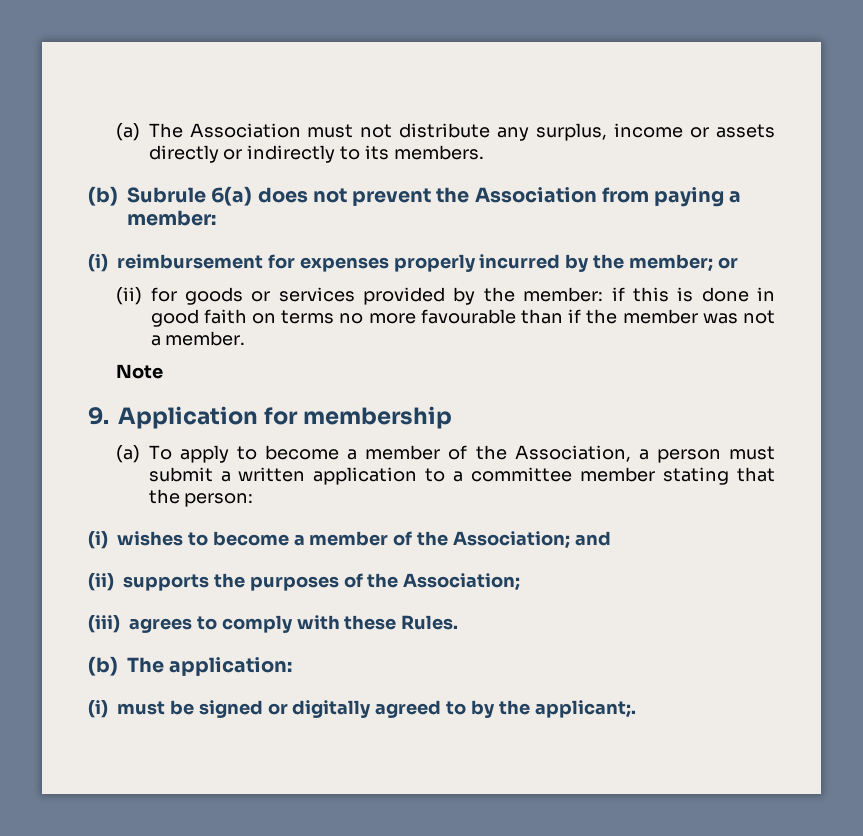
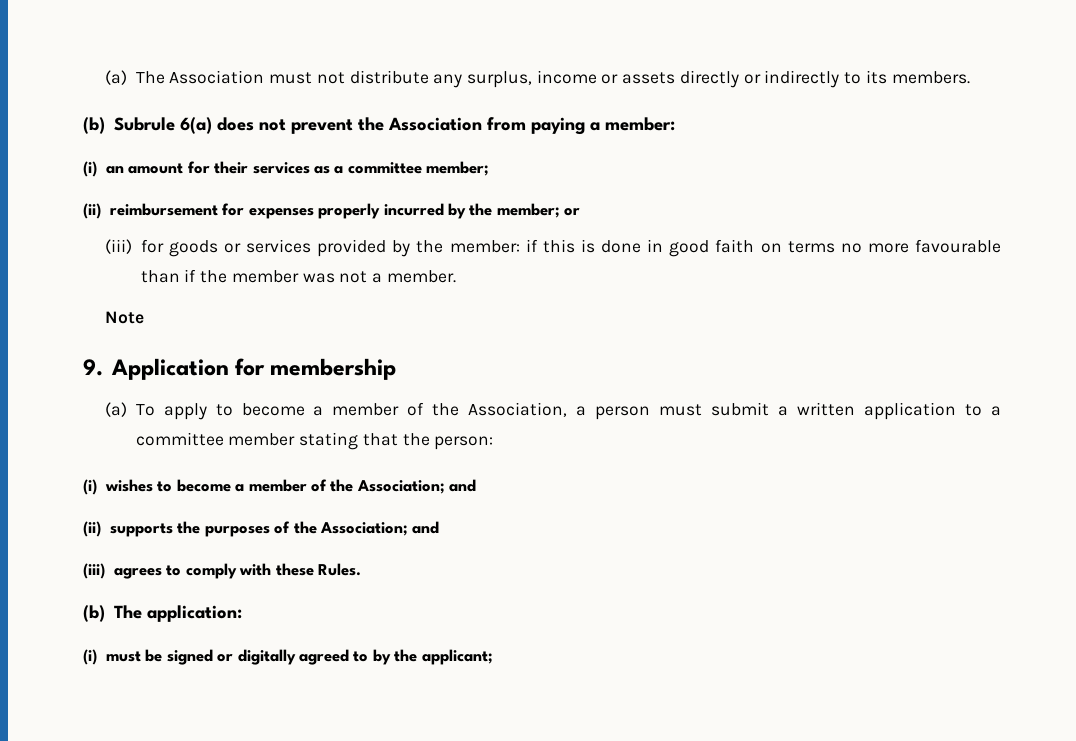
- (i) reimbursement for expenses properly incurred by the member; or
+ (i) an amount for their services as a committee member;
+ (ii) reimbursement for expenses properly incurred by the member; or
- (ii) for goods or services provided by the member: if this is done in good faith on terms no more favourable than if the member was not a member.
+ (iii) for goods or services provided by the member: if this is done in good faith on terms no more favourable than if the member was not a member.
- (ii) supports the purposes of the Association;
+ (ii) supports the purposes of the Association; and
- (i) must be signed or digitally agreed to by the applicant;.
+ (i) must be signed or digitally agreed to by the applicant;

